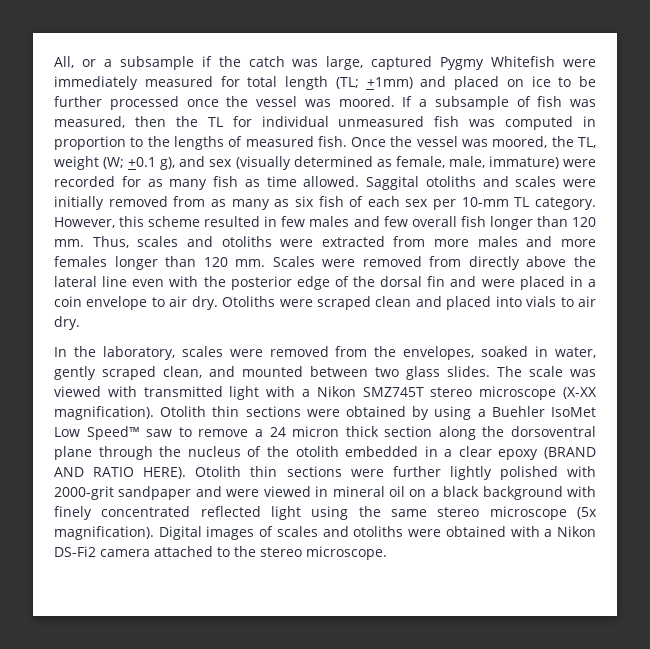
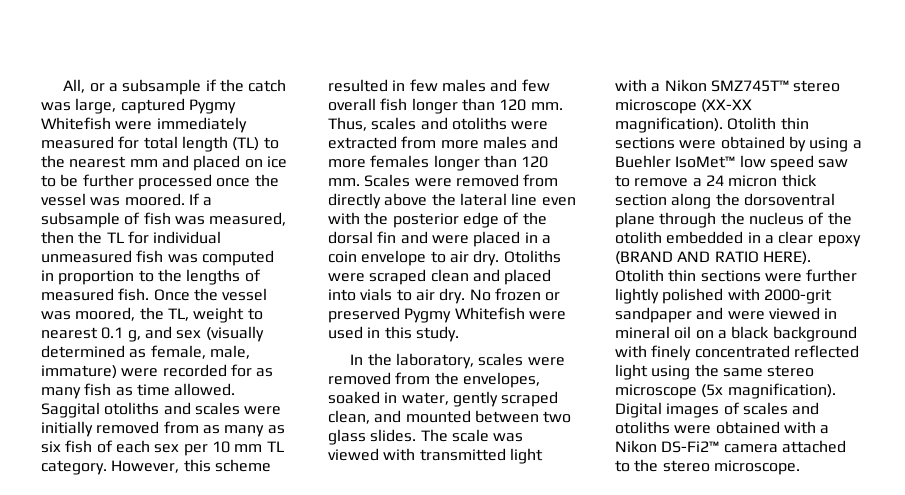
- All, or a subsample if the catch was large, captured Pygmy Whitefish were immediately measured for total length (TL; +1mm) and placed on ice to be further processed once the vessel was moored.
+ All, or a subsample if the catch was large, captured Pygmy Whitefish were immediately measured for total length (TL) to the nearest mm and placed on ice to be further processed once the vessel was moored.
- Once the vessel was moored, the TL, weight (W; +0.1 g), and sex (visually determined as female, male, immature) were recorded for as many fish as time allowed.
+ Once the vessel was moored, the TL, weight to nearest 0.1 g, and sex (visually determined as female, male, immature) were recorded for as many fish as time allowed.
- Saggital otoliths and scales were initially removed from as many as six fish of each sex per 10-mm TL category.
+ Saggital otoliths and scales were initially removed from as many as six fish of each sex per 10 mm TL category.
+ No frozen or preserved Pygmy Whitefish were used in this study.
- The scale was viewed with transmitted light with a Nikon SMZ745T stereo microscope (X-XX magnification).
+ The scale was viewed with transmitted light with a Nikon SMZ745T™ stereo microscope (XX-XX magnification).
- Otolith thin sections were obtained by using a Buehler IsoMet Low Speed™ saw to remove a 24 micron thick section along the dorsoventral plane through the nucleus of the otolith embedded in a clear epoxy (BRAND AND RATIO HERE).
+ Otolith thin sections were obtained by using a Buehler IsoMet™ low speed saw to remove a 24 micron thick section along the dorsoventral plane through the nucleus of the otolith embedded in a clear epoxy (BRAND AND RATIO HERE).
- Digital images of scales and otoliths were obtained with a Nikon DS-Fi2 camera attached to the stereo microscope.
+ Digital images of scales and otoliths were obtained with a Nikon DS-Fi2™ camera attached to the stereo microscope.

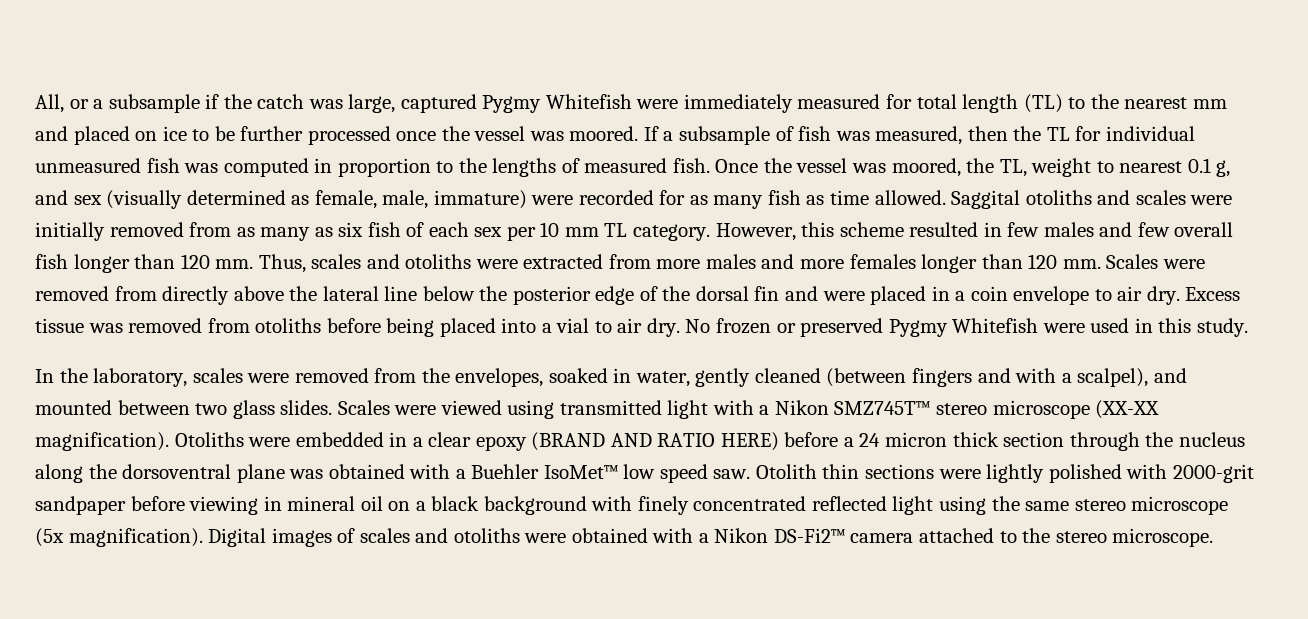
- Scales were removed from directly above the lateral line even with the posterior edge of the dorsal fin and were placed in a coin envelope to air dry.
+ Scales were removed from directly above the lateral line below the posterior edge of the dorsal fin and were placed in a coin envelope to air dry.
- Otoliths were scraped clean and placed into vials to air dry.
+ Excess tissue was removed from otoliths before being placed into a vial to air dry.
- In the laboratory, scales were removed from the envelopes, soaked in water, gently scraped clean, and mounted between two glass slides.
+ In the laboratory, scales were removed from the envelopes, soaked in water, gently cleaned (between fingers and with a scalpel), and mounted between two glass slides.
- The scale was viewed with transmitted light with a Nikon SMZ745T™ stereo microscope (XX-XX magnification).
+ Scales were viewed using transmitted light with a Nikon SMZ745T™ stereo microscope (XX-XX magnification).
- Otolith thin sections were obtained by using a Buehler IsoMet™ low speed saw to remove a 24 micron thick section along the dorsoventral plane through the nucleus of the otolith embedded in a clear epoxy (BRAND AND RATIO HERE). Otolith thin sections were further lightly polished with 2000-grit sandpaper and were viewed in mineral oil on a black background with finely concentrated reflected light using the same stereo microscope (5x magnification).
+ Otoliths were embedded in a clear epoxy (BRAND AND RATIO HERE) before a 24 micron thick section through the nucleus along the dorsoventral plane was obtained with a Buehler IsoMet™ low speed saw. Otolith thin sections were lightly polished with 2000-grit sandpaper before viewing in mineral oil on a black background with finely concentrated reflected light using the same stereo microscope (5x magnification).

